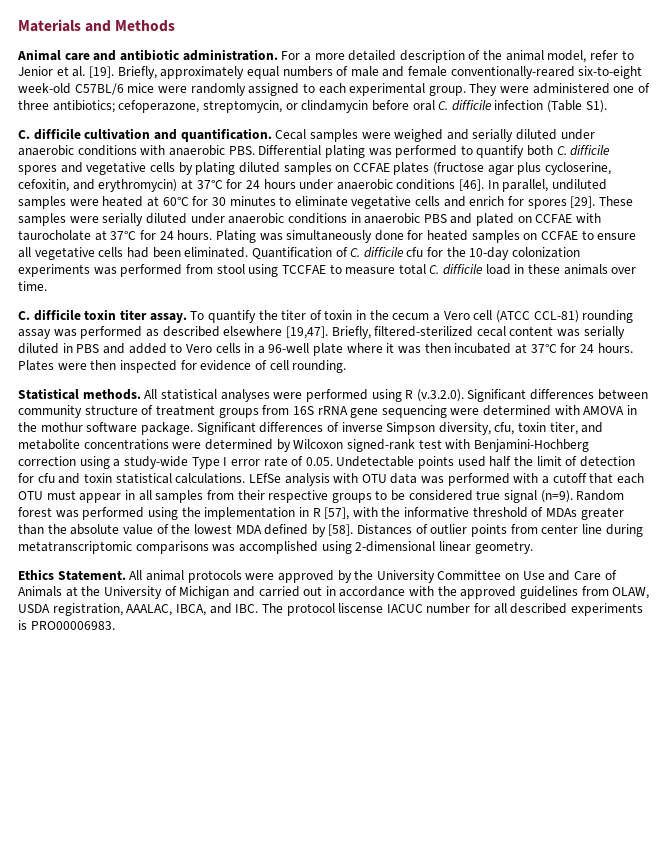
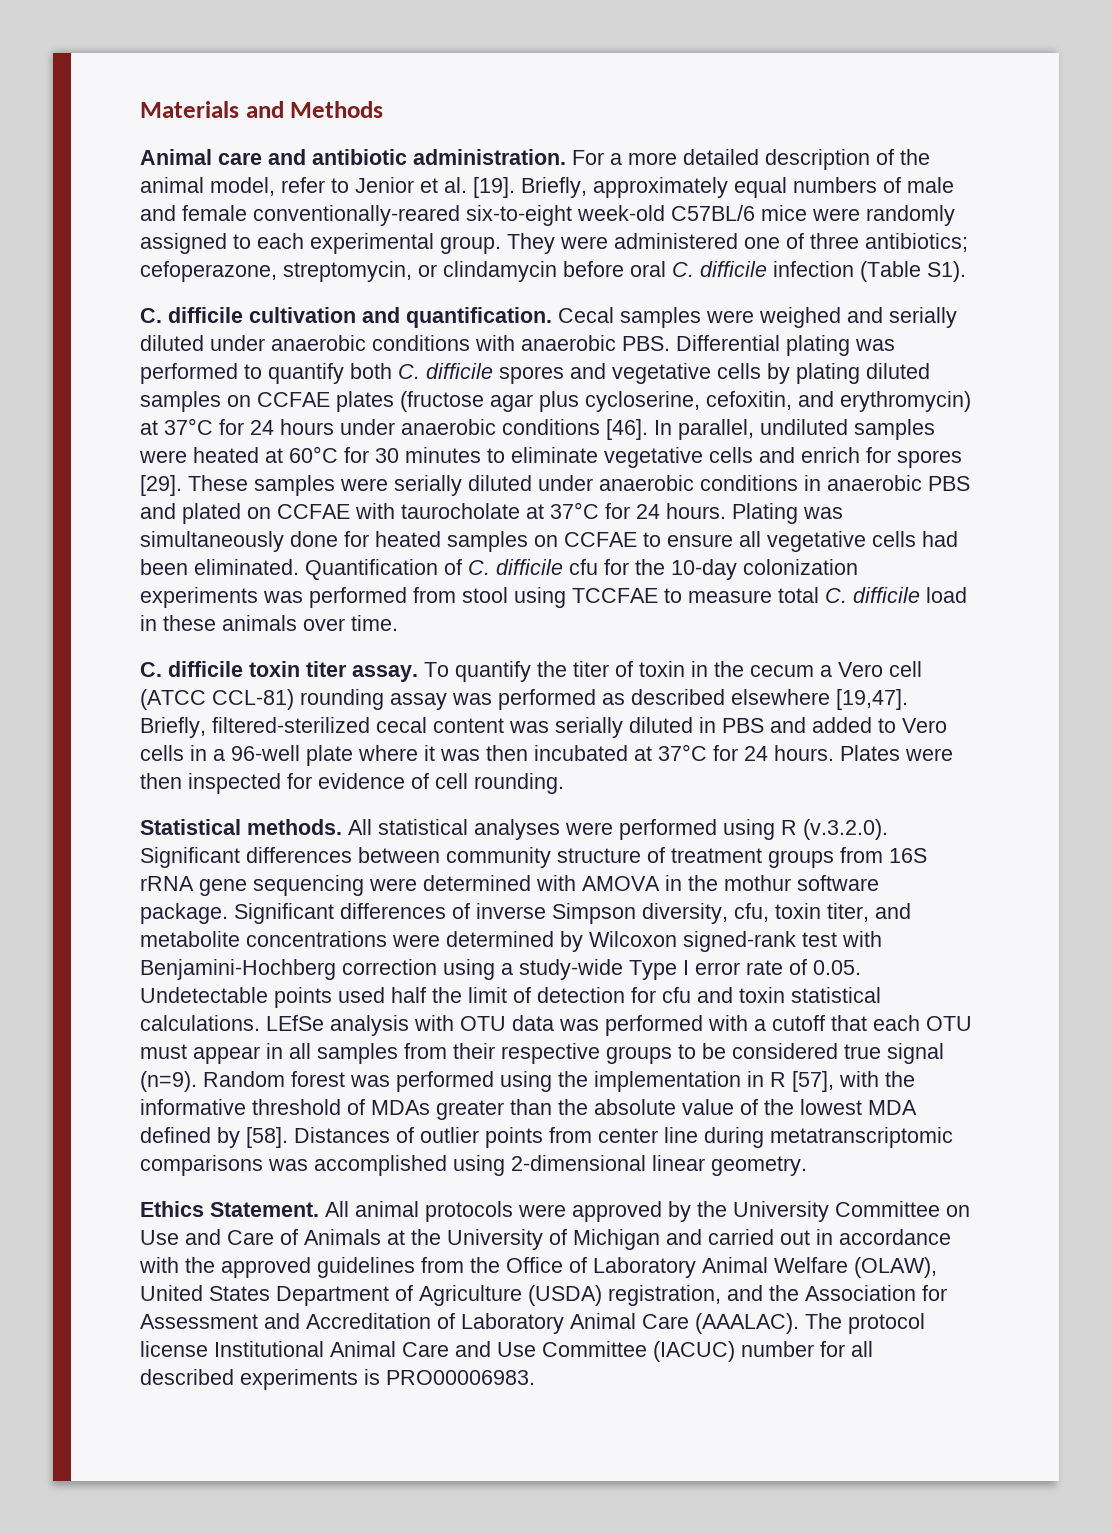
- All animal protocols were approved by the University Committee on Use and Care of Animals at the University of Michigan and carried out in accordance with the approved guidelines from OLAW, USDA registration, AAALAC, IBCA, and IBC. The protocol liscense IACUC number for all described experiments is PRO00006983.
+ All animal protocols were approved by the University Committee on Use and Care of Animals at the University of Michigan and carried out in accordance with the approved guidelines from the Office of Laboratory Animal Welfare (OLAW), United States Department of Agriculture (USDA) registration, and the Association for Assessment and Accreditation of Laboratory Animal Care (AAALAC). The protocol license Institutional Animal Care and Use Committee (IACUC) number for all described experiments is PRO00006983.

